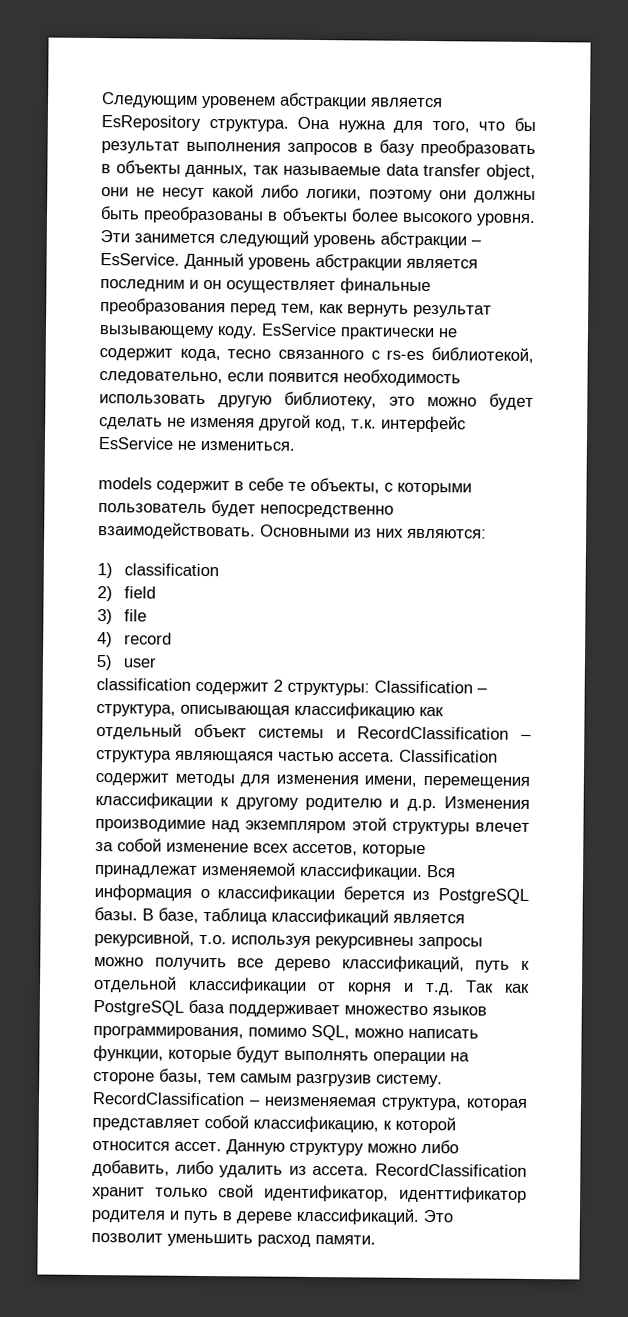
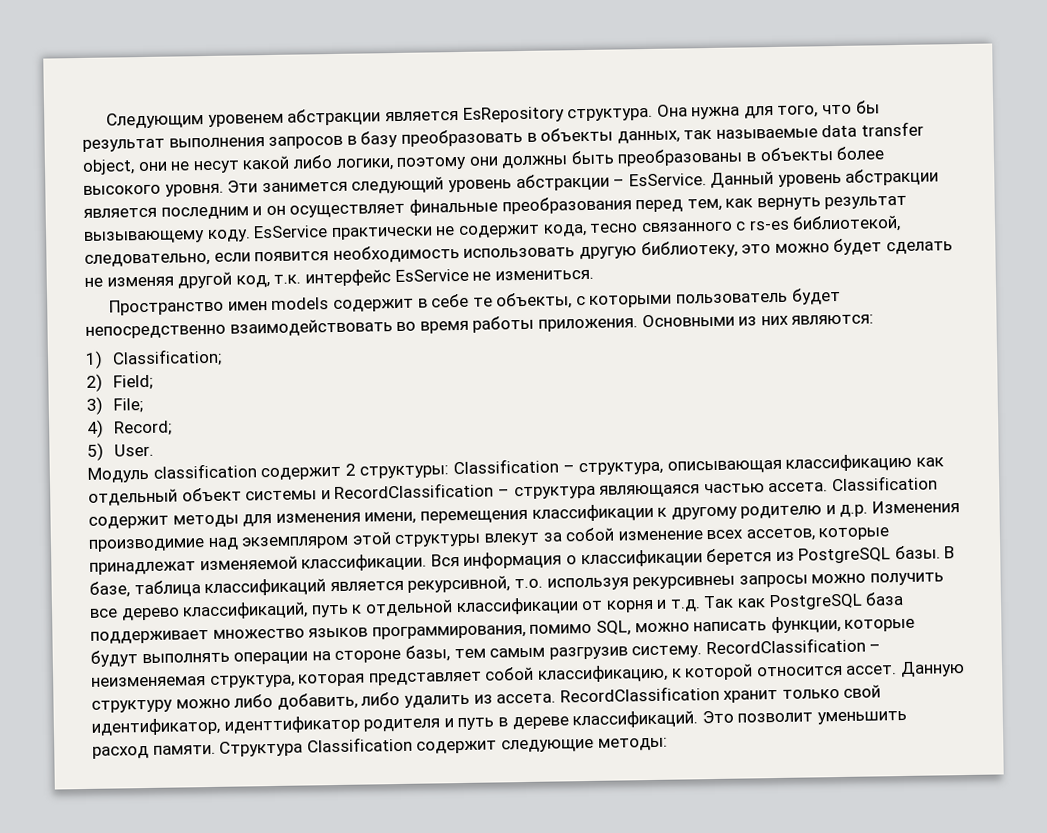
- models содержит в себе те объекты, с которыми пользователь будет непосредственно взаимодействовать.
+ Пространство имен models содержит в себе те объекты, с которыми пользователь будет непосредственно взаимодействовать во время работы приложения.
- 1) classification
+ 1) Classification;
- 2) field
+ 2) Field;
- 3) file
+ 3) File;
- 4) record
+ 4) Record;
- 5) user
- classification содержит 2 структуры: Classification – структура, описывающая классификацию как отдельный объект системы и RecordClassification – структура являющаяся частью ассета.
+ 5) User.
+ Модуль classification содержит 2 структуры: Classification – структура, описывающая классификацию как отдельный объект системы и RecordClassification – структура являющаяся частью ассета.
- Classification содержит методы для изменения имени, перемещения классификации к другому родителю и д.р. Изменения производимие над экземпляром этой структуры влечет за собой изменение всех ассетов, которые принадлежат изменяемой классификации.
+ Classification содержит методы для изменения имени, перемещения классификации к другому родителю и д.р. Изменения производимие над экземпляром этой структуры влекут за собой изменение всех ассетов, которые принадлежат изменяемой классификации.
+ Структура Classification содержит следующие методы:

